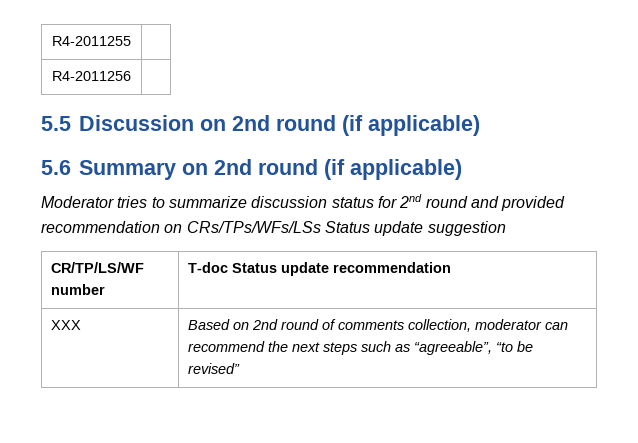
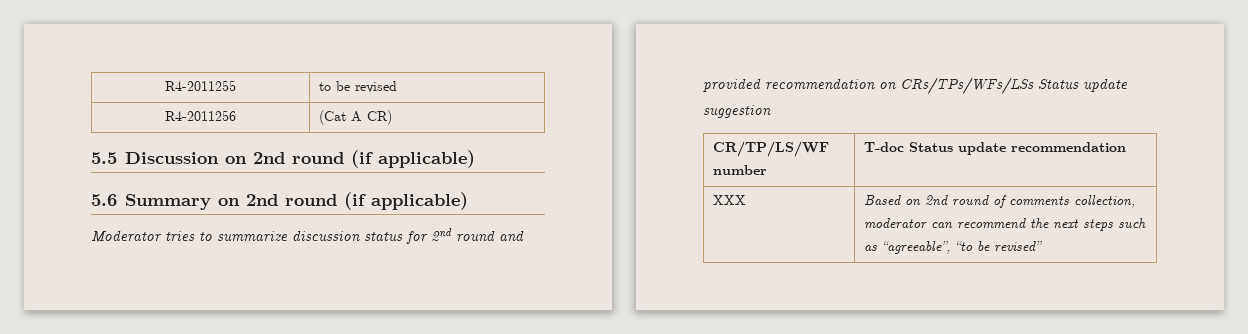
- R4-2011255 |
- R4-2011256 |
+ R4-2011255 | to be revised
+ R4-2011256 | (Cat A CR)

